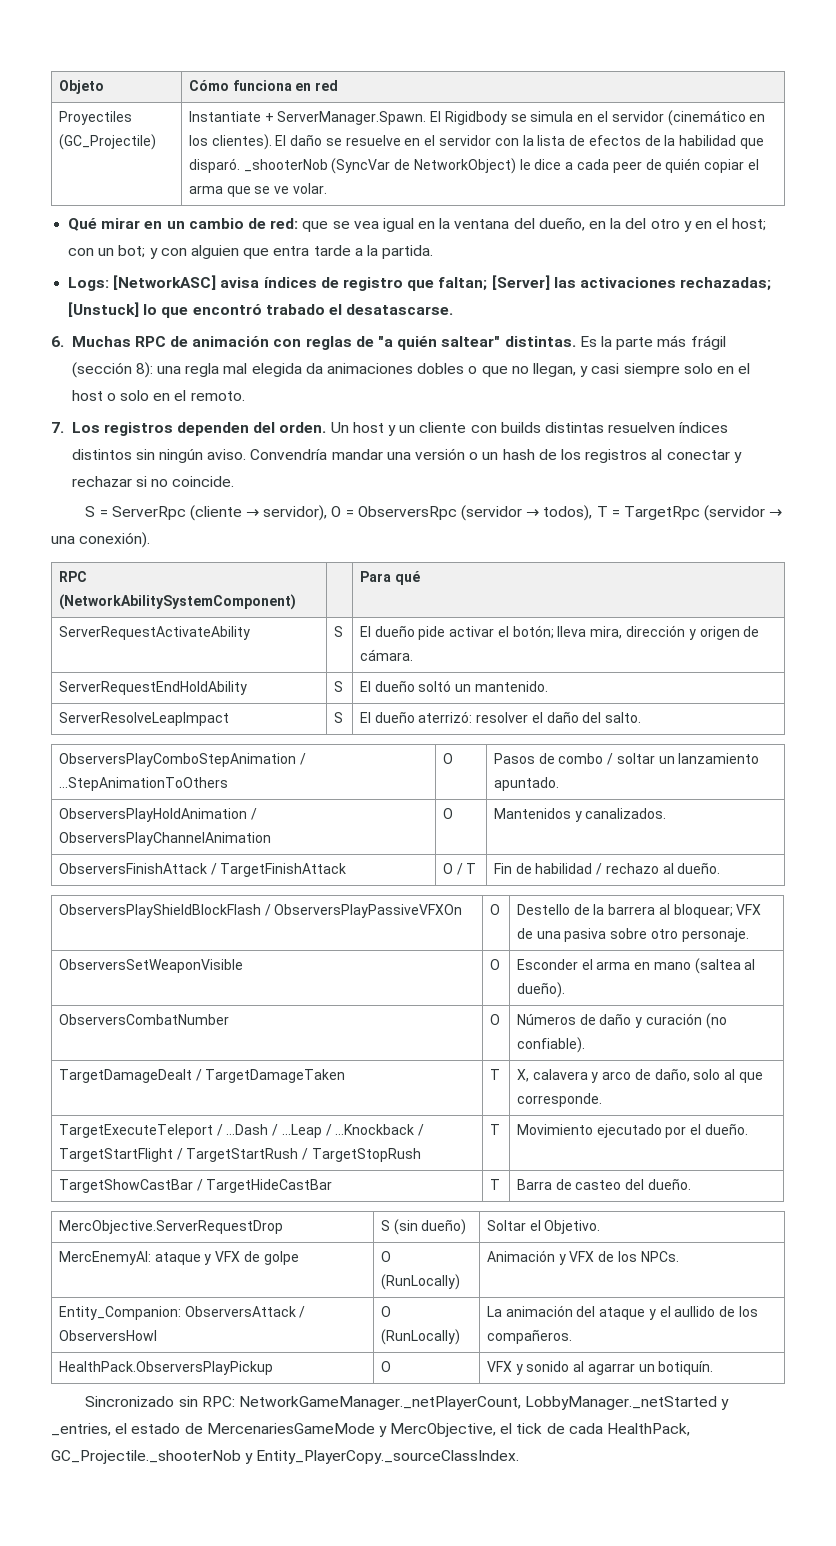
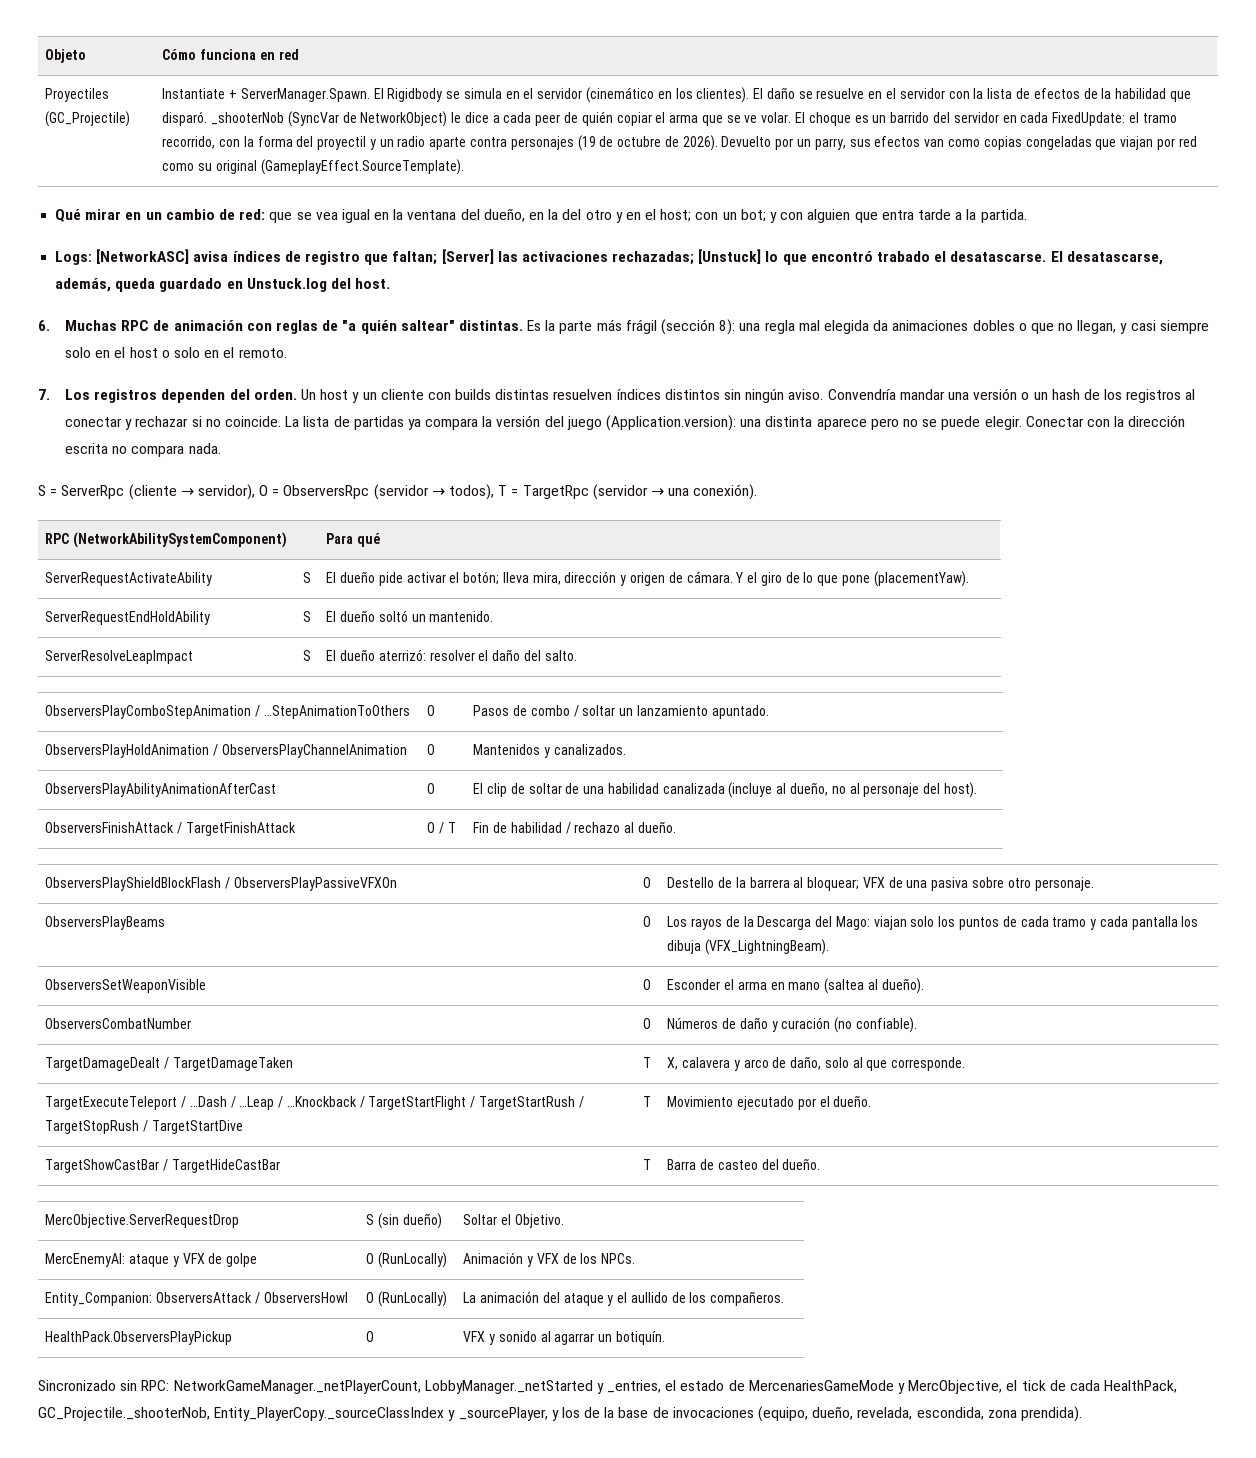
+ El choque es un barrido del servidor en cada FixedUpdate: el tramo recorrido, con la forma del proyectil y un radio aparte contra personajes (19 de octubre de 2026). Devuelto por un parry, sus efectos van como copias congeladas que viajan por red como su original (GameplayEffect.SourceTemplate).
+ El desatascarse, además, queda guardado en Unstuck.log del host.
+ La lista de partidas ya compara la versión del juego (Application.version): una distinta aparece pero no se puede elegir. Conectar con la dirección escrita no compara nada.
- ServerRequestActivateAbility | S | El dueño pide activar el botón; lleva mira, dirección y origen de cámara.
+ ServerRequestActivateAbility | S | El dueño pide activar el botón; lleva mira, dirección y origen de cámara. Y el giro de lo que pone (placementYaw).
+ ObserversPlayAbilityAnimationAfterCast | O | El clip de soltar de una habilidad canalizada (incluye al dueño, no al personaje del host).
+ ObserversPlayBeams | O | Los rayos de la Descarga del Mago: viajan solo los puntos de cada tramo y cada pantalla los dibuja (VFX_LightningBeam).
- TargetExecuteTeleport / …Dash / …Leap / …Knockback / TargetStartFlight / TargetStartRush / TargetStopRush | T | Movimiento ejecutado por el dueño.
+ TargetExecuteTeleport / …Dash / …Leap / …Knockback / TargetStartFlight / TargetStartRush / TargetStopRush / TargetStartDive | T | Movimiento ejecutado por el dueño.
- Sincronizado sin RPC: NetworkGameManager._netPlayerCount, LobbyManager._netStarted y _entries, el estado de MercenariesGameMode y MercObjective, el tick de cada HealthPack, GC_Projectile._shooterNob y Entity_PlayerCopy._sourceClassIndex.
+ Sincronizado sin RPC: NetworkGameManager._netPlayerCount, LobbyManager._netStarted y _entries, el estado de MercenariesGameMode y MercObjective, el tick de cada HealthPack, GC_Projectile._shooterNob, Entity_PlayerCopy._sourceClassIndex y _sourcePlayer, y los de la base de invocaciones (equipo, dueño, revelada, escondida, zona prendida).

